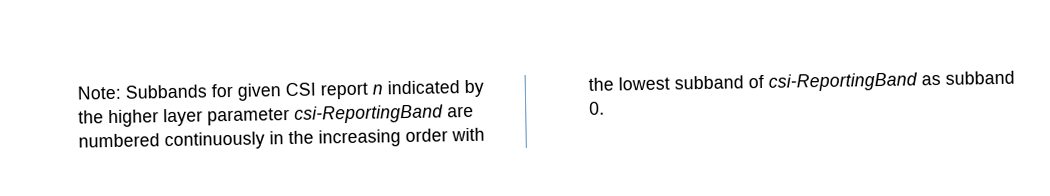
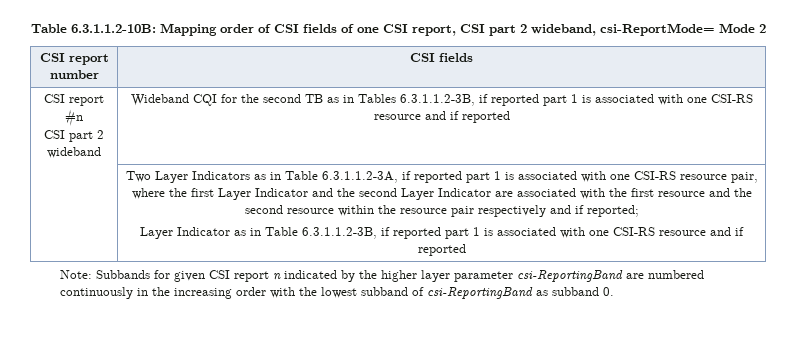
+ Table 6.3.1.1.2-10B: Mapping order of CSI fields of one CSI report, CSI part 2 wideband, csi-ReportMode= Mode 2
+ CSI report number | CSI fields
+ CSI report #n
+ CSI part 2 wideband | Wideband CQI for the second TB as in Tables 6.3.1.1.2-3B, if reported part 1 is associated with one CSI-RS resource and if reported
+ | Two Layer Indicators as in Table 6.3.1.1.2-3A, if reported part 1 is associated with one CSI-RS resource pair, where the first Layer Indicator and the second Layer Indicator are associated with the first resource and the second resource within the resource pair respectively and if reported;
+ Layer Indicator as in Table 6.3.1.1.2-3B, if reported part 1 is associated with one CSI-RS resource and if reported

